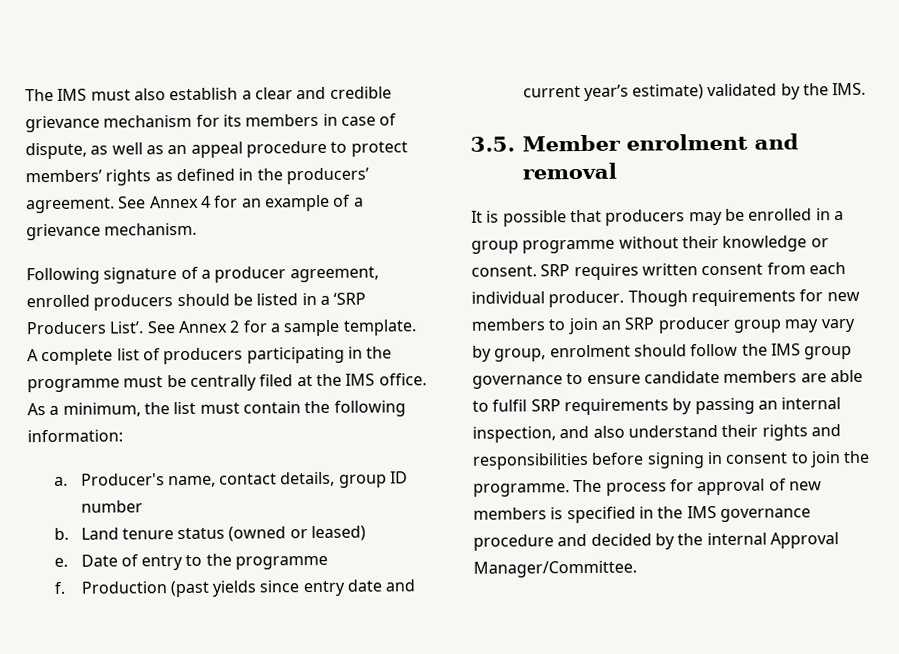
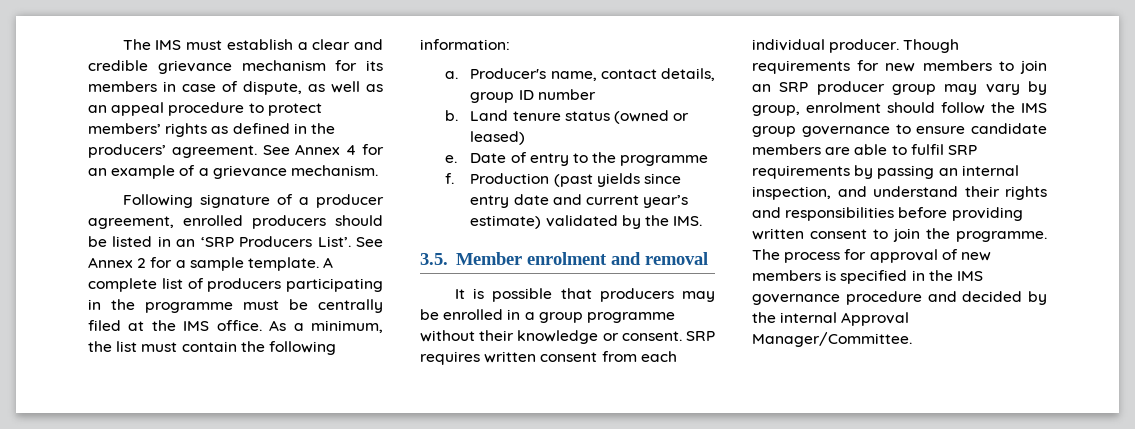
- The IMS must also establish a clear and credible grievance mechanism for its members in case of dispute, as well as an appeal procedure to protect members’ rights as defined in the producers’ agreement.
+ The IMS must establish a clear and credible grievance mechanism for its members in case of dispute, as well as an appeal procedure to protect members’ rights as defined in the producers’ agreement.
- Following signature of a producer agreement, enrolled producers should be listed in a ‘SRP Producers List’.
+ Following signature of a producer agreement, enrolled producers should be listed in an ‘SRP Producers List’.
- Though requirements for new members to join an SRP producer group may vary by group, enrolment should follow the IMS group governance to ensure candidate members are able to fulfil SRP requirements by passing an internal inspection, and also understand their rights and responsibilities before signing in consent to join the programme.
+ Though requirements for new members to join an SRP producer group may vary by group, enrolment should follow the IMS group governance to ensure candidate members are able to fulfil SRP requirements by passing an internal inspection, and understand their rights and responsibilities before providing written consent to join the programme.

